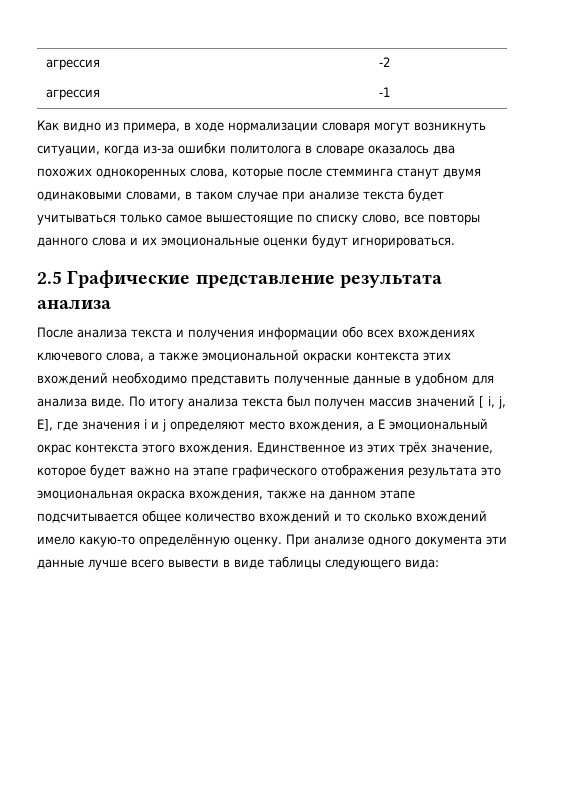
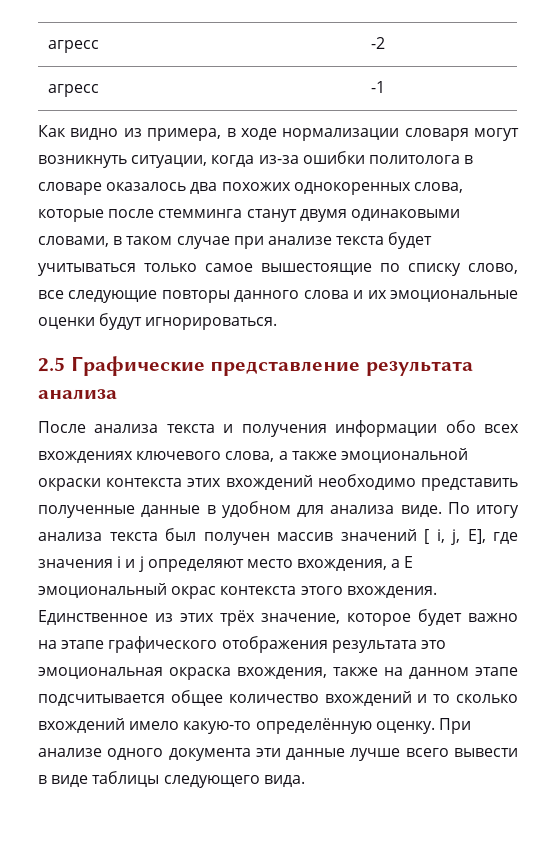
- агрессия | -2
+ агресс | -2
- агрессия | -1
+ агресс | -1
- Как видно из примера, в ходе нормализации словаря могут возникнуть ситуации, когда из-за ошибки политолога в словаре оказалось два похожих однокоренных слова, которые после стемминга станут двумя одинаковыми словами, в таком случае при анализе текста будет учитываться только самое вышестоящие по списку слово, все повторы данного слова и их эмоциональные оценки будут игнорироваться.
+ Как видно из примера, в ходе нормализации словаря могут возникнуть ситуации, когда из-за ошибки политолога в словаре оказалось два похожих однокоренных слова, которые после стемминга станут двумя одинаковыми словами, в таком случае при анализе текста будет учитываться только самое вышестоящие по списку слово, все следующие повторы данного слова и их эмоциональные оценки будут игнорироваться.
- При анализе одного документа эти данные лучше всего вывести в виде таблицы следующего вида:
+ При анализе одного документа эти данные лучше всего вывести в виде таблицы следующего вида.

